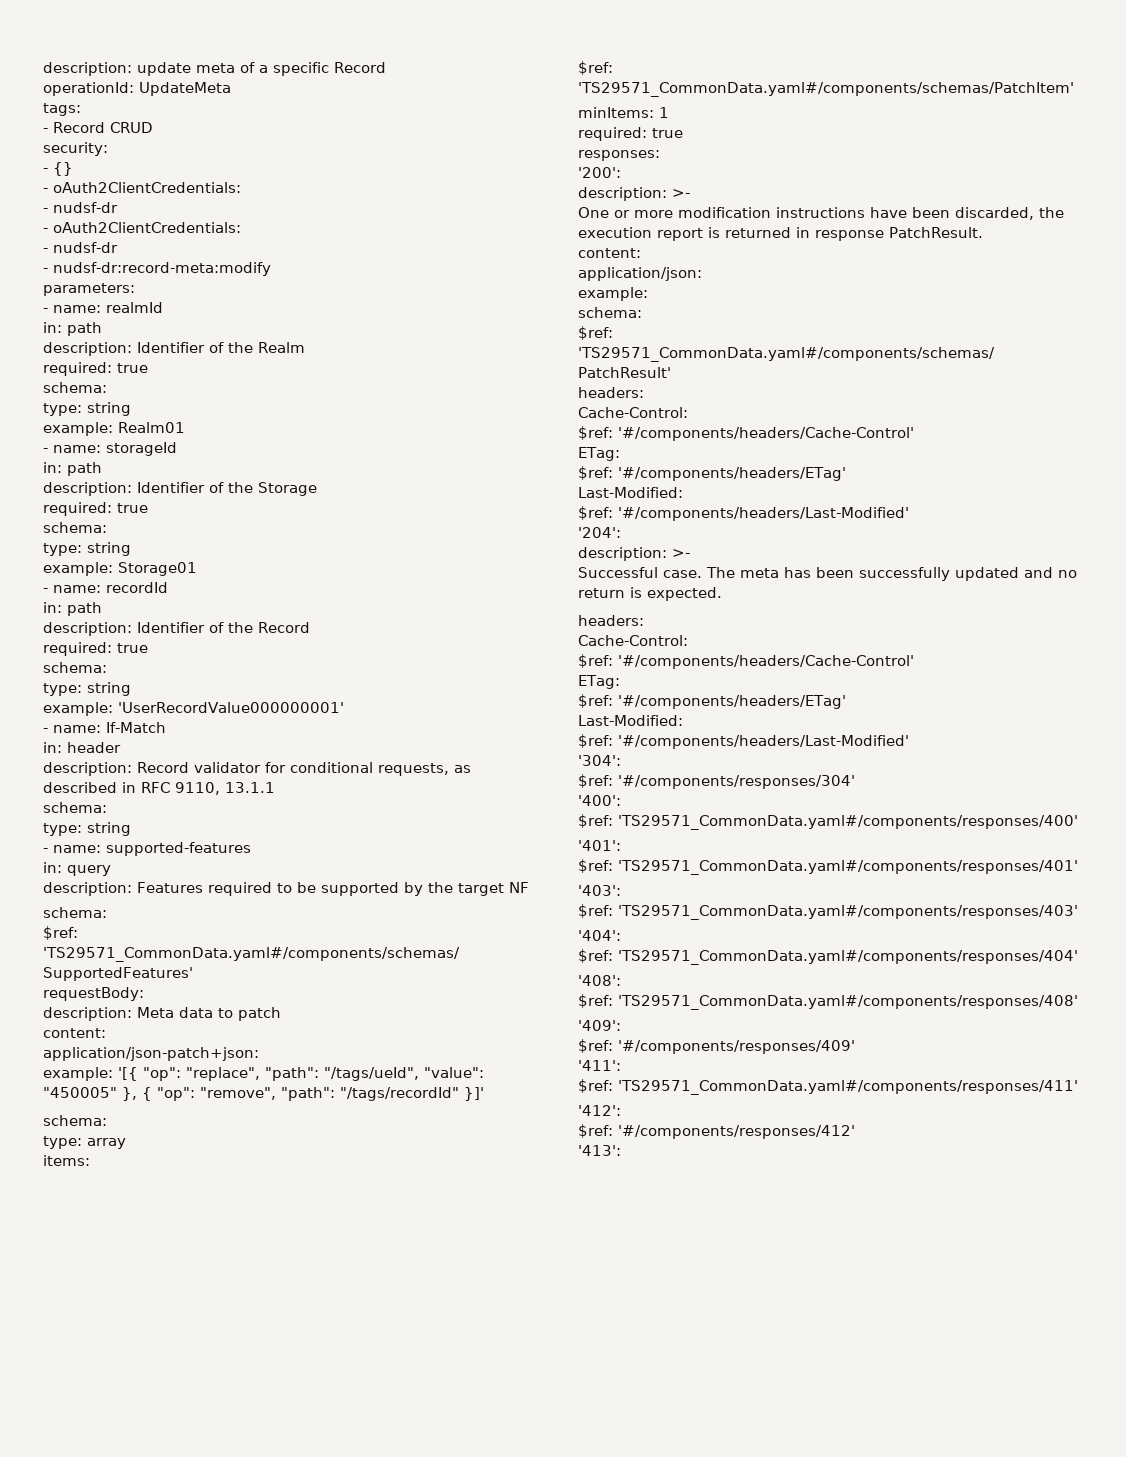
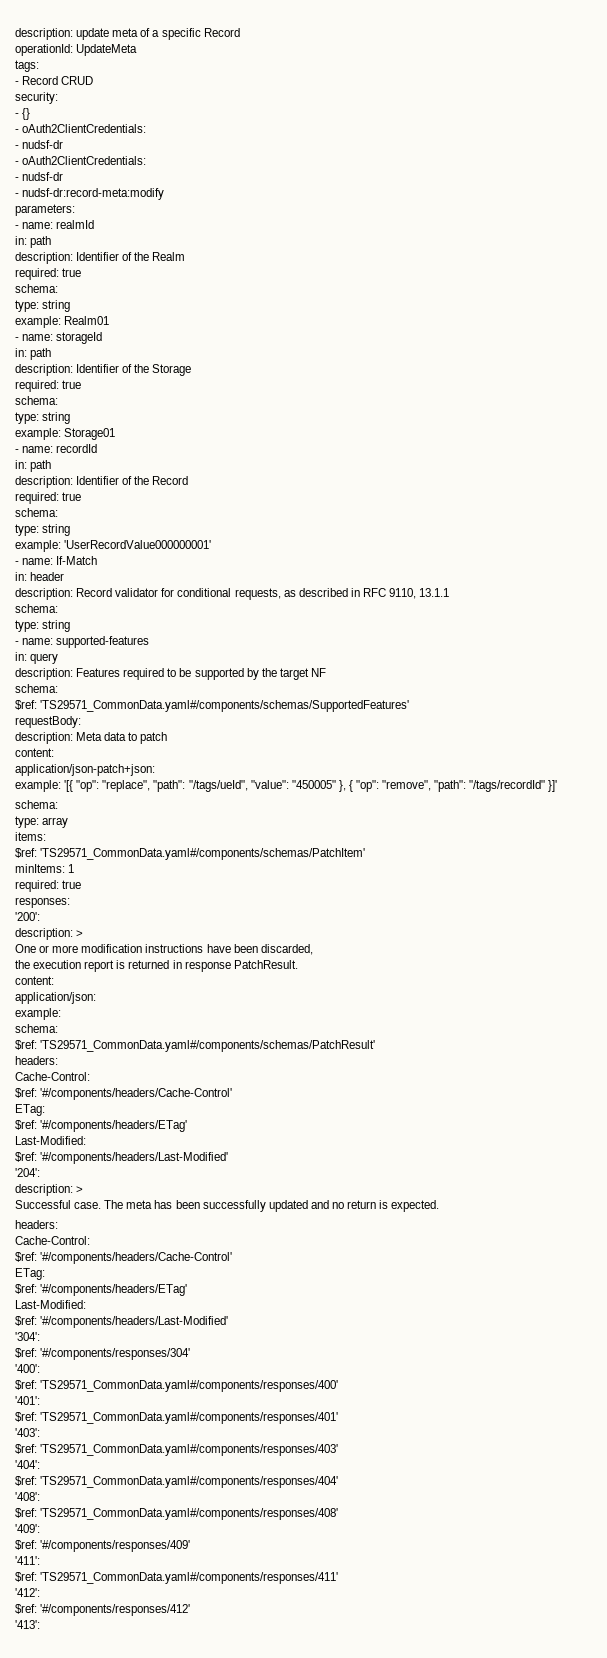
  '200':
- description: >-
+ description: >
- One or more modification instructions have been discarded, the execution report is returned in response PatchResult.
+ One or more modification instructions have been discarded,
+ the execution report is returned in response PatchResult.
  '204':
- description: >-
+ description: >

